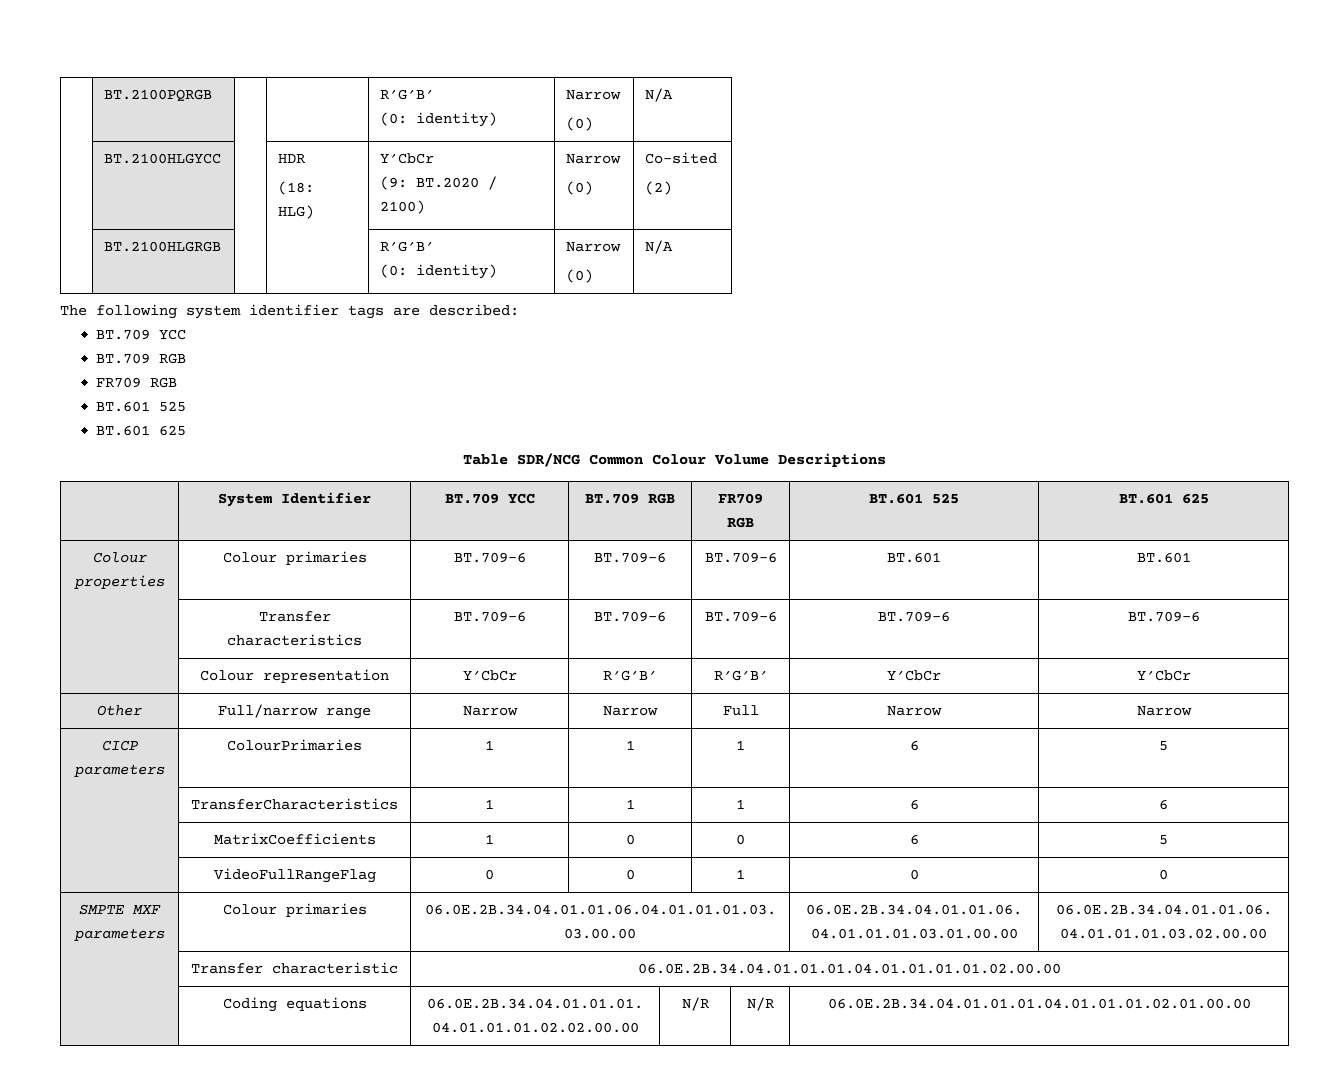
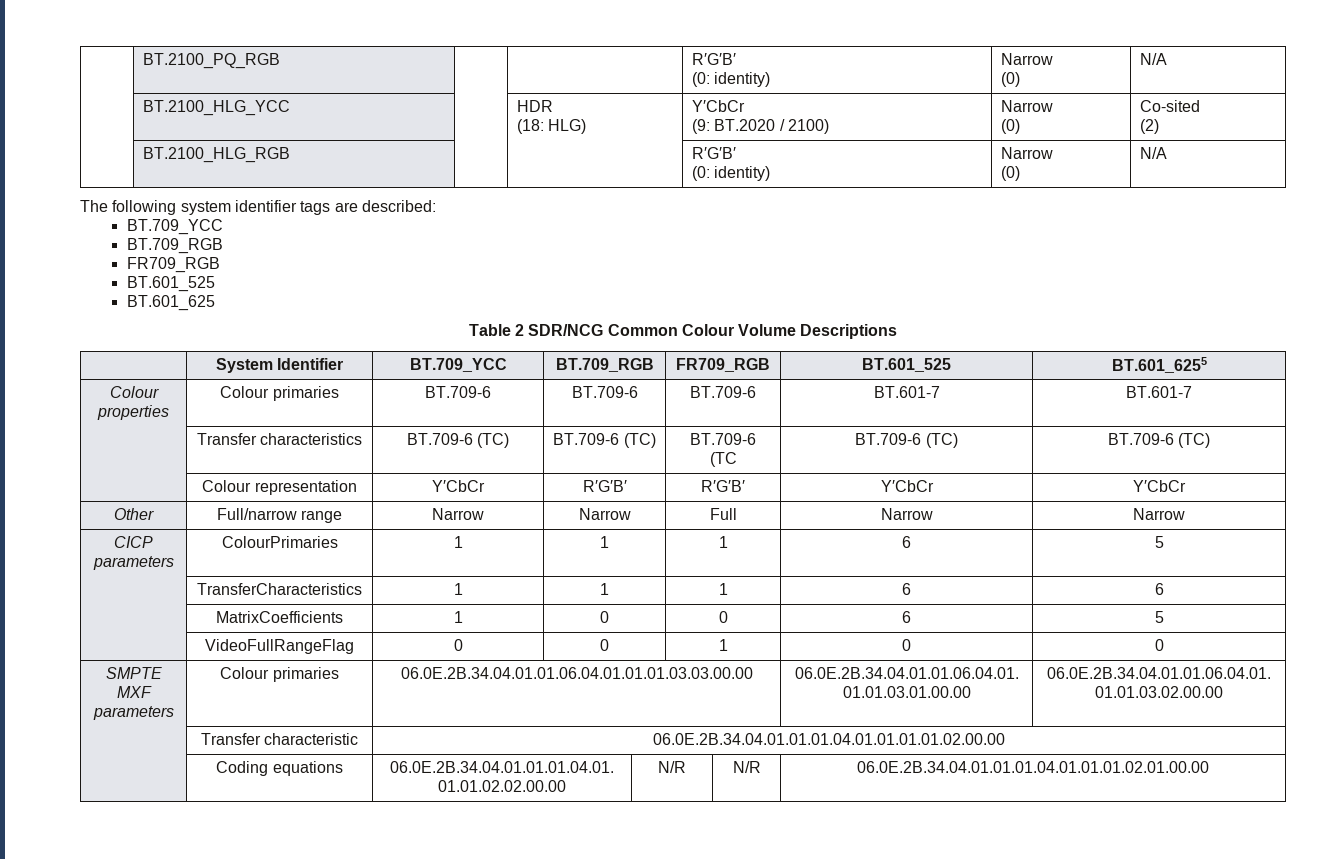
- | BT.2100PQRGB | | | R′G′B′
+ | BT.2100_PQ_RGB | | | R′G′B′
- | BT.2100HLGYCC | | HDR
+ | BT.2100_HLG_YCC | | HDR
- | BT.2100HLGRGB | | | R′G′B′
+ | BT.2100_HLG_RGB | | | R′G′B′
  The following system identifier tags are described:
- BT.709 YCC
- BT.709 RGB
- FR709 RGB
- BT.601 525
- BT.601 625
+ BT.709_YCC
+ BT.709_RGB
+ FR709_RGB
+ BT.601_525
+ BT.601_625
- Table SDR/NCG Common Colour Volume Descriptions
+ Table 2 SDR/NCG Common Colour Volume Descriptions
- | System Identifier | BT.709 YCC | BT.709 RGB | FR709 RGB | BT.601 525 | BT.601 625
+ | System Identifier | BT.709_YCC | BT.709_RGB | FR709_RGB | BT.601_525 | BT.601_6255
- Colour properties | Colour primaries | BT.709-6 | BT.709-6 | BT.709-6 | BT.601 | BT.601
+ Colour properties | Colour primaries | BT.709-6 | BT.709-6 | BT.709-6 | BT.601-7 | BT.601-7
- | Transfer characteristics | BT.709-6 | BT.709-6 | BT.709-6 | BT.709-6 | BT.709-6
+ | Transfer characteristics | BT.709-6 (TC) | BT.709-6 (TC) | BT.709-6 (TC | BT.709-6 (TC) | BT.709-6 (TC)

